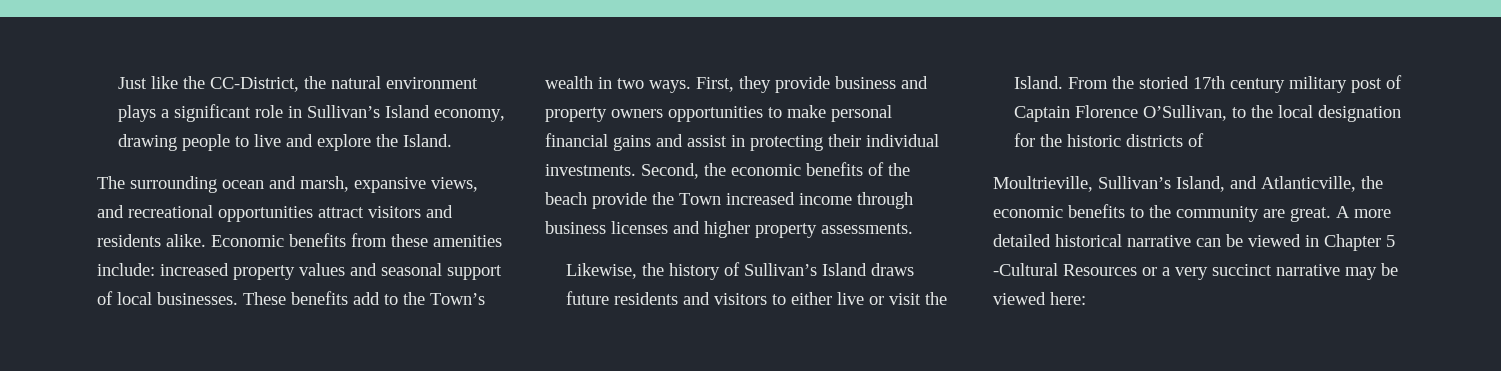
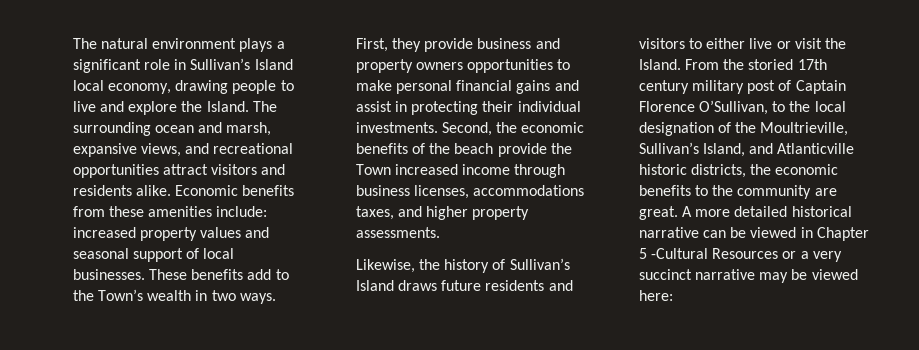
- Just like the CC-District, the natural environment plays a significant role in Sullivan’s Island economy, drawing people to live and explore the Island.
- The surrounding ocean and marsh, expansive views, and recreational opportunities attract visitors and residents alike.
+ The natural environment plays a significant role in Sullivan’s Island local economy, drawing people to live and explore the Island. The surrounding ocean and marsh, expansive views, and recreational opportunities attract visitors and residents alike.
- Second, the economic benefits of the beach provide the Town increased income through business licenses and higher property assessments.
+ Second, the economic benefits of the beach provide the Town increased income through business licenses, accommodations taxes, and higher property assessments.
- From the storied 17th century military post of Captain Florence O’Sullivan, to the local designation for the historic districts of
- Moultrieville, Sullivan’s Island, and Atlanticville, the economic benefits to the community are great.
+ From the storied 17th century military post of Captain Florence O’Sullivan, to the local designation of the Moultrieville, Sullivan’s Island, and Atlanticville historic districts, the economic benefits to the community are great.

